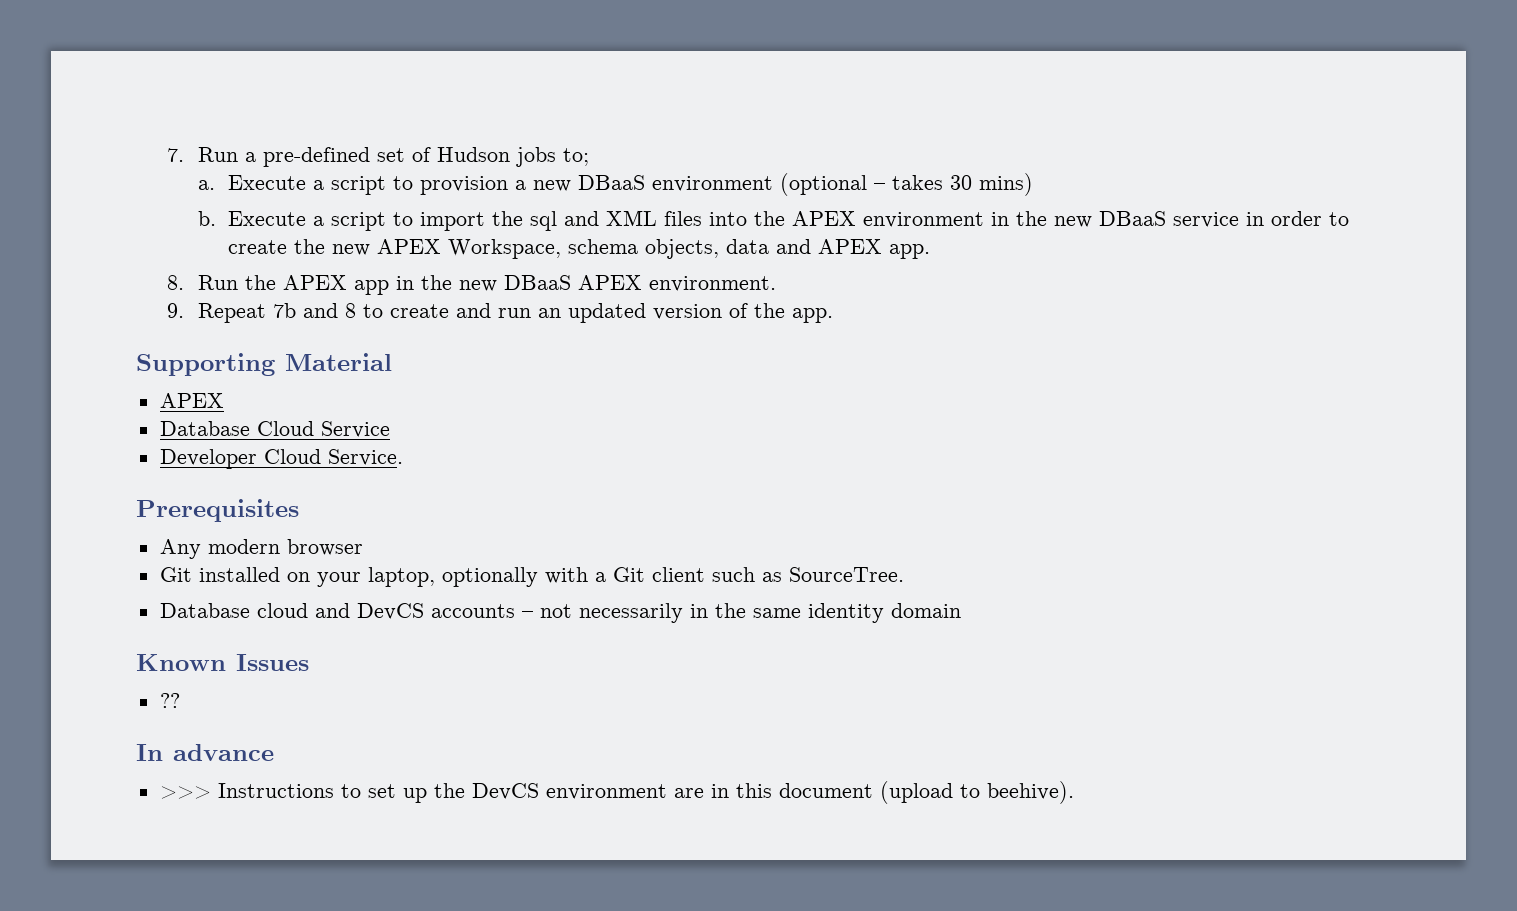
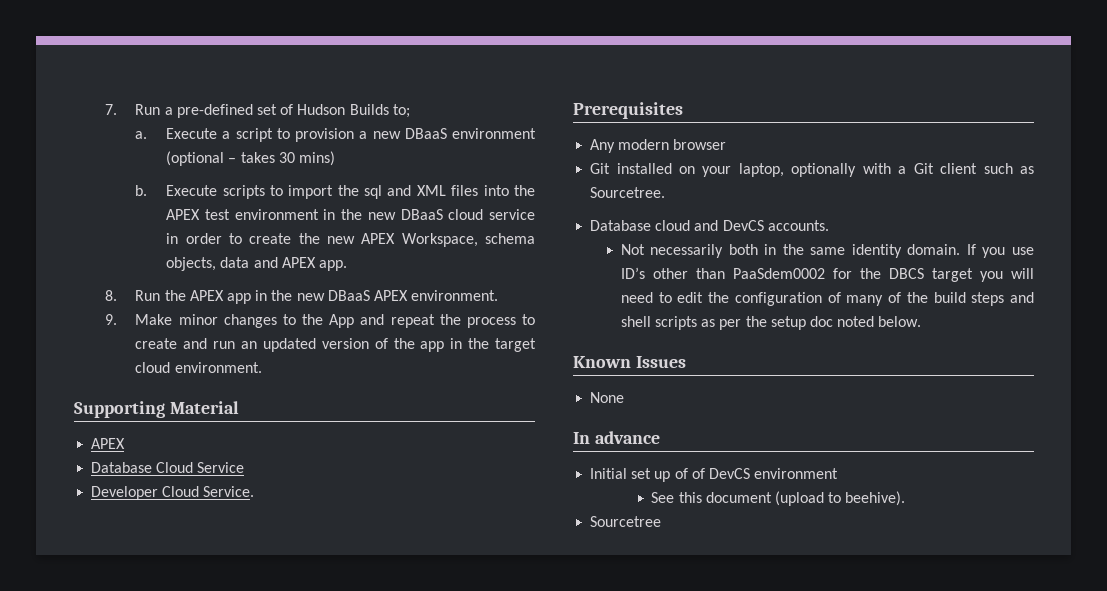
- 7. Run a pre-defined set of Hudson jobs to;
+ 7. Run a pre-defined set of Hudson Builds to;
- Execute a script to import the sql and XML files into the APEX environment in the new DBaaS service in order to create the new APEX Workspace, schema objects, data and APEX app.
+ Execute scripts to import the sql and XML files into the APEX test environment in the new DBaaS cloud service in order to create the new APEX Workspace, schema objects, data and APEX app.
- 9. Repeat 7b and 8 to create and run an updated version of the app.
+ 9. Make minor changes to the App and repeat the process to create and run an updated version of the app in the target cloud environment.
- Git installed on your laptop, optionally with a Git client such as SourceTree.
+ Git installed on your laptop, optionally with a Git client such as Sourcetree.
- Database cloud and DevCS accounts – not necessarily in the same identity domain
+ Database cloud and DevCS accounts.
+ Not necessarily both in the same identity domain. If you use ID’s other than PaaSdem0002 for the DBCS target you will need to edit the configuration of many of the build steps and shell scripts as per the setup doc noted below.
- ??
+ None
- >>> Instructions to set up the DevCS environment are in this document (upload to beehive).
+ Initial set up of of DevCS environment
+ See this document (upload to beehive).
+ Sourcetree

